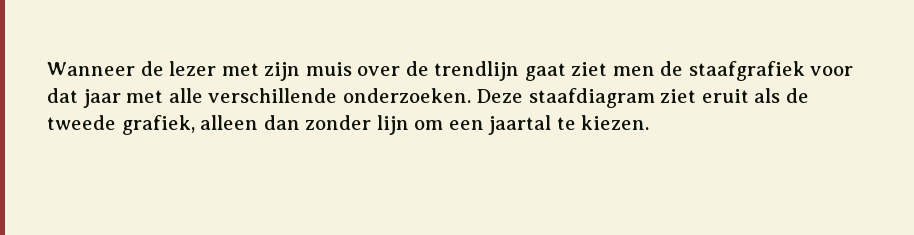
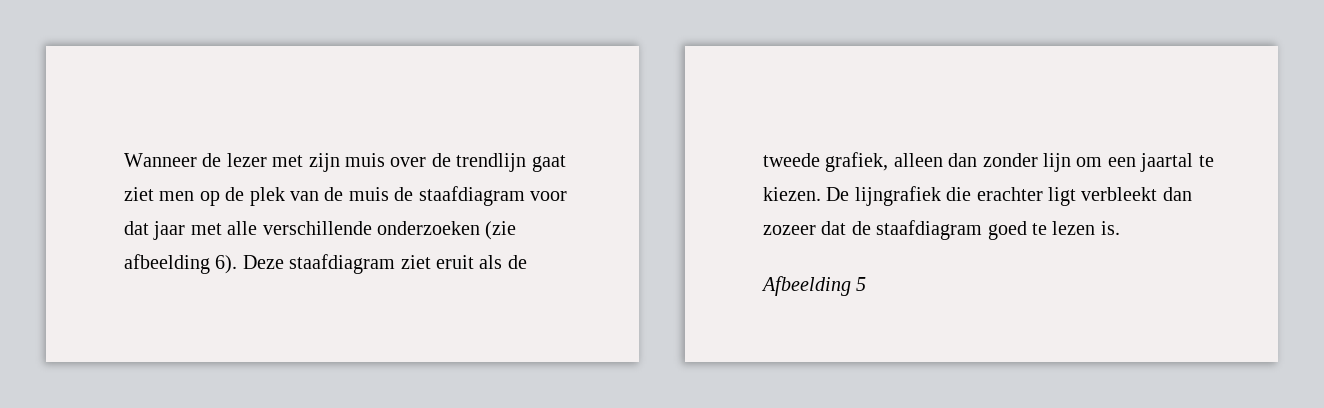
- Wanneer de lezer met zijn muis over de trendlijn gaat ziet men de staafgrafiek voor dat jaar met alle verschillende onderzoeken.
+ Wanneer de lezer met zijn muis over de trendlijn gaat ziet men op de plek van de muis de staafdiagram voor dat jaar met alle verschillende onderzoeken (zie afbeelding 6).
+ De lijngrafiek die erachter ligt verbleekt dan zozeer dat de staafdiagram goed te lezen is.
+ Afbeelding 5

